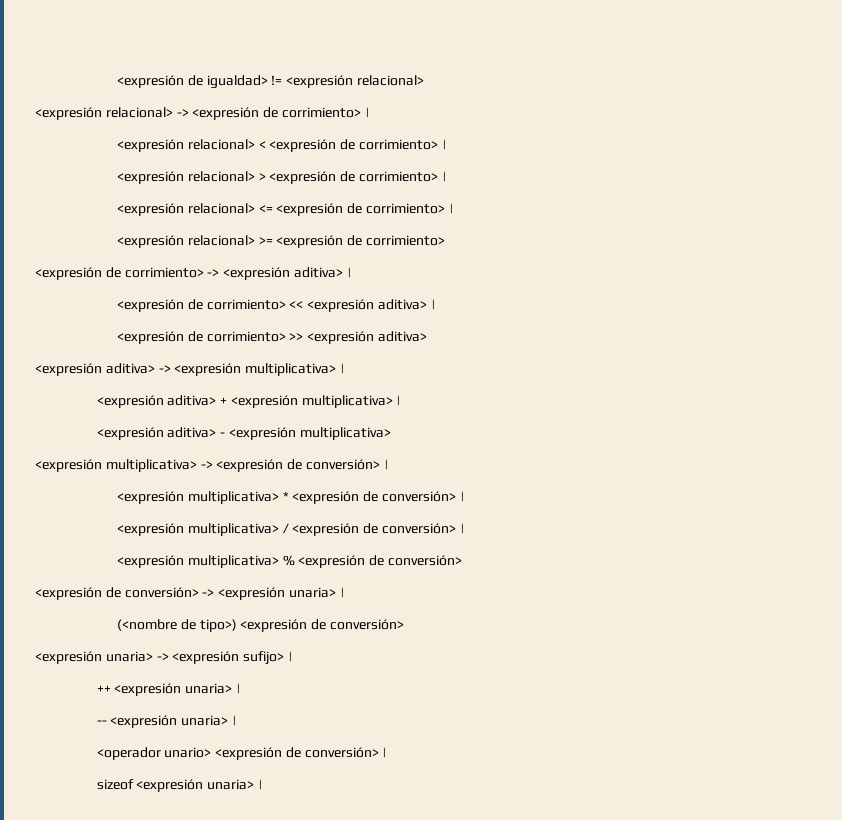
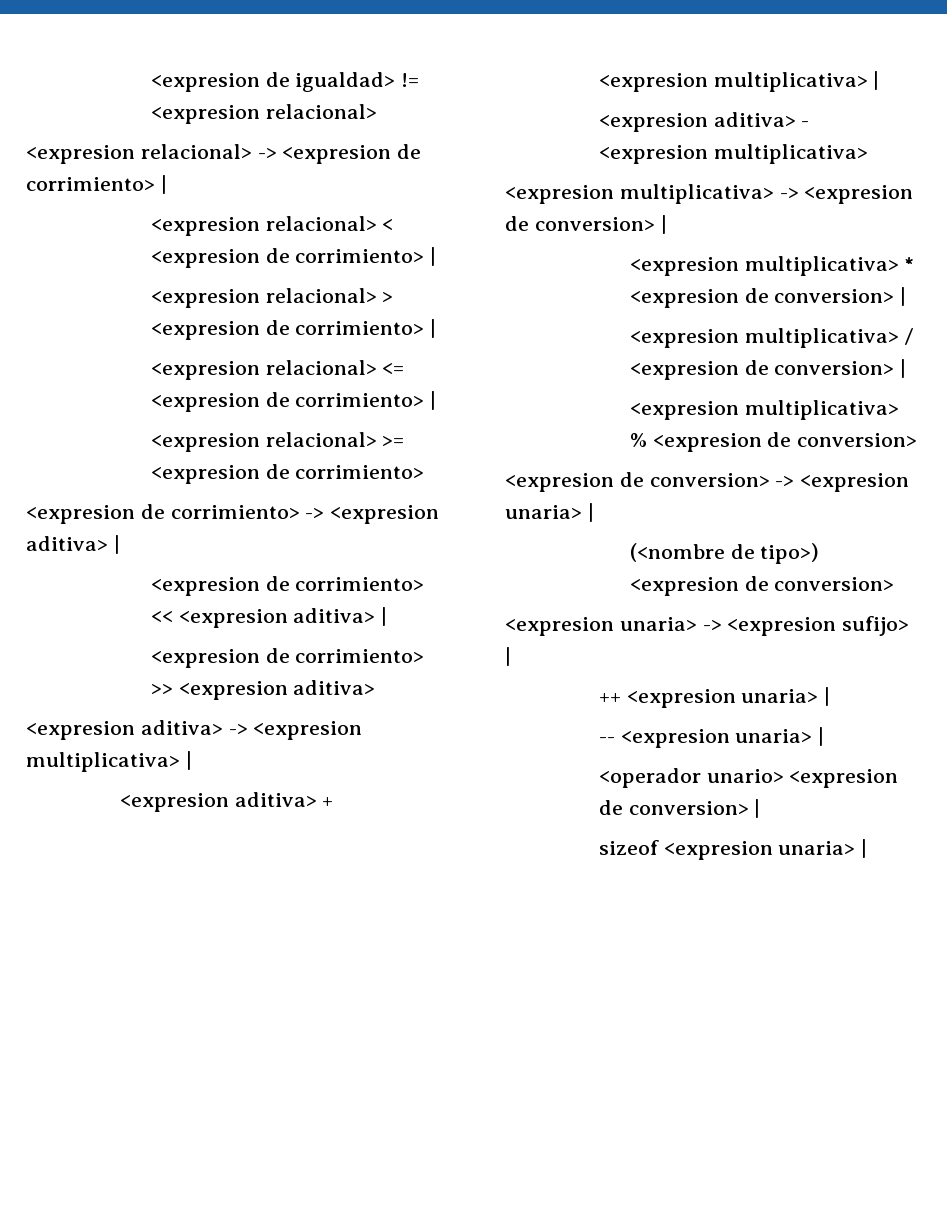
- <expresión de igualdad> != <expresión relacional>
+ <expresion de igualdad> != <expresion relacional>
- <expresión relacional> -> <expresión de corrimiento> |
- <expresión relacional> < <expresión de corrimiento> |
- <expresión relacional> > <expresión de corrimiento> |
- <expresión relacional> <= <expresión de corrimiento> |
- <expresión relacional> >= <expresión de corrimiento>
+ <expresion relacional> -> <expresion de corrimiento> |
+ <expresion relacional> < <expresion de corrimiento> |
+ <expresion relacional> > <expresion de corrimiento> |
+ <expresion relacional> <= <expresion de corrimiento> |
+ <expresion relacional> >= <expresion de corrimiento>
- <expresión de corrimiento> -> <expresión aditiva> |
- <expresión de corrimiento> << <expresión aditiva> |
- <expresión de corrimiento> >> <expresión aditiva>
+ <expresion de corrimiento> -> <expresion aditiva> |
+ <expresion de corrimiento> << <expresion aditiva> |
+ <expresion de corrimiento> >> <expresion aditiva>
- <expresión aditiva> -> <expresión multiplicativa> |
- <expresión aditiva> + <expresión multiplicativa> |
- <expresión aditiva> - <expresión multiplicativa>
+ <expresion aditiva> -> <expresion multiplicativa> |
+ <expresion aditiva> + <expresion multiplicativa> |
+ <expresion aditiva> - <expresion multiplicativa>
- <expresión multiplicativa> -> <expresión de conversión> |
- <expresión multiplicativa> * <expresión de conversión> |
- <expresión multiplicativa> / <expresión de conversión> |
- <expresión multiplicativa> % <expresión de conversión>
- <expresión de conversión> -> <expresión unaria> |
+ <expresion multiplicativa> -> <expresion de conversion> |
+ <expresion multiplicativa> * <expresion de conversion> |
+ <expresion multiplicativa> / <expresion de conversion> |
+ <expresion multiplicativa> % <expresion de conversion>
+ <expresion de conversion> -> <expresion unaria> |
- (<nombre de tipo>) <expresión de conversión>
- <expresión unaria> -> <expresión sufijo> |
+ (<nombre de tipo>) <expresion de conversion>
+ <expresion unaria> -> <expresion sufijo> |
- ++ <expresión unaria> |
+ ++ <expresion unaria> |
- -- <expresión unaria> |
+ -- <expresion unaria> |
- <operador unario> <expresión de conversión> |
+ <operador unario> <expresion de conversion> |
- sizeof <expresión unaria> |
+ sizeof <expresion unaria> |

